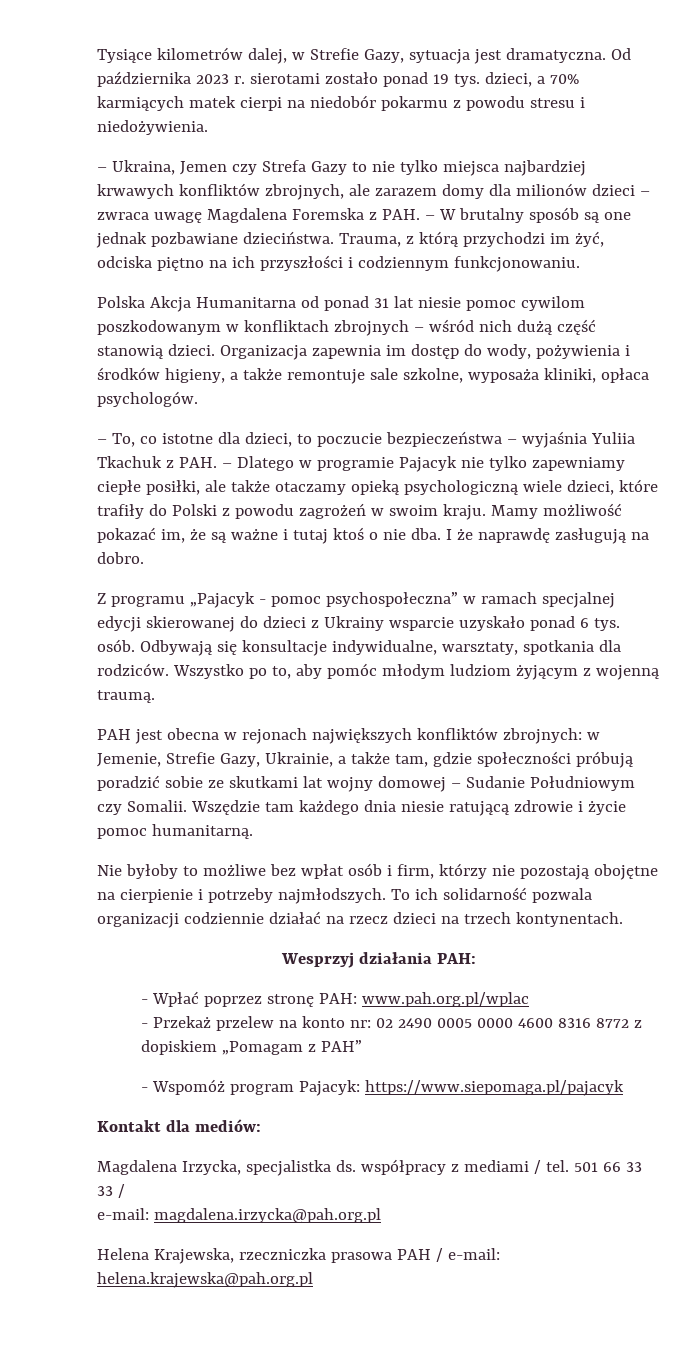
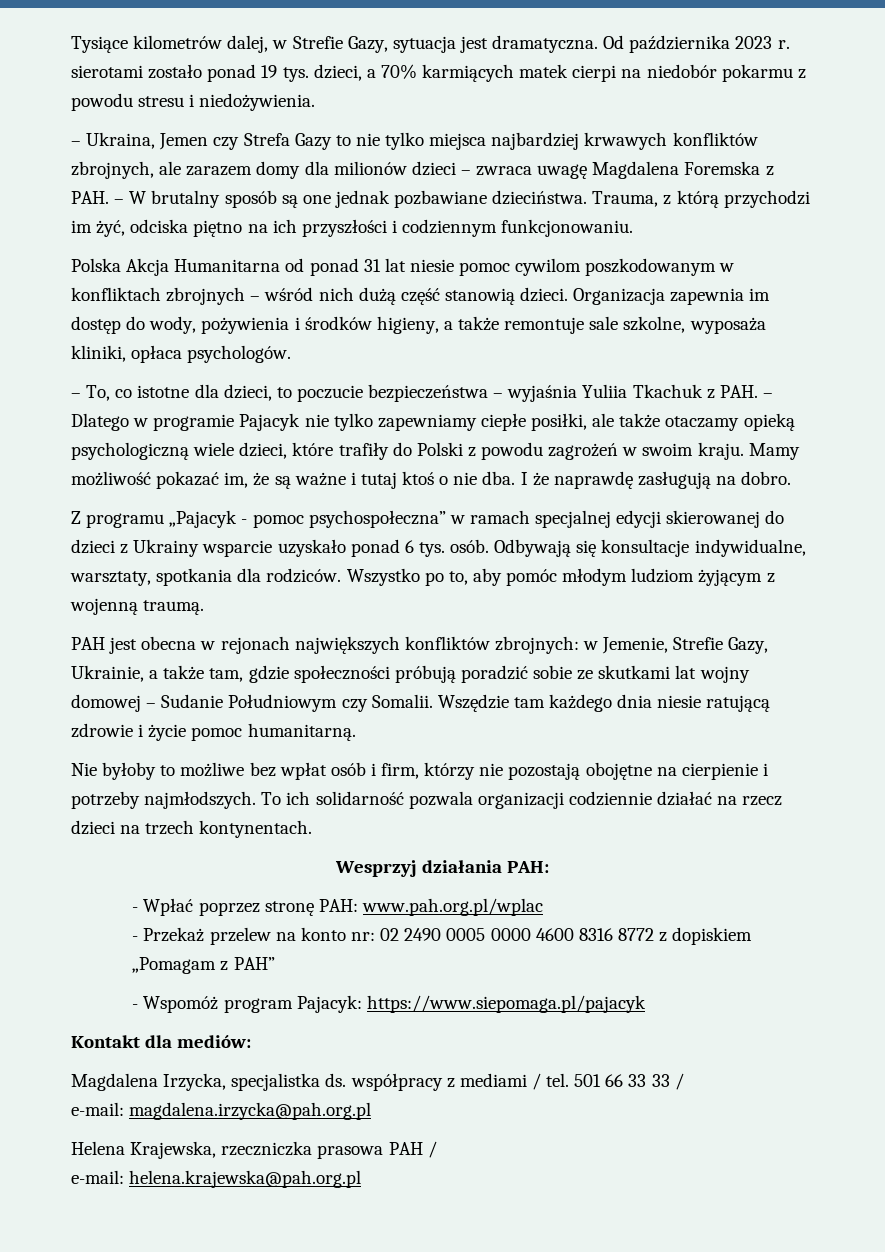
- Helena Krajewska, rzeczniczka prasowa PAH / e-mail: helena.krajewska@pah.org.pl
+ Helena Krajewska, rzeczniczka prasowa PAH /
+ e-mail: helena.krajewska@pah.org.pl

